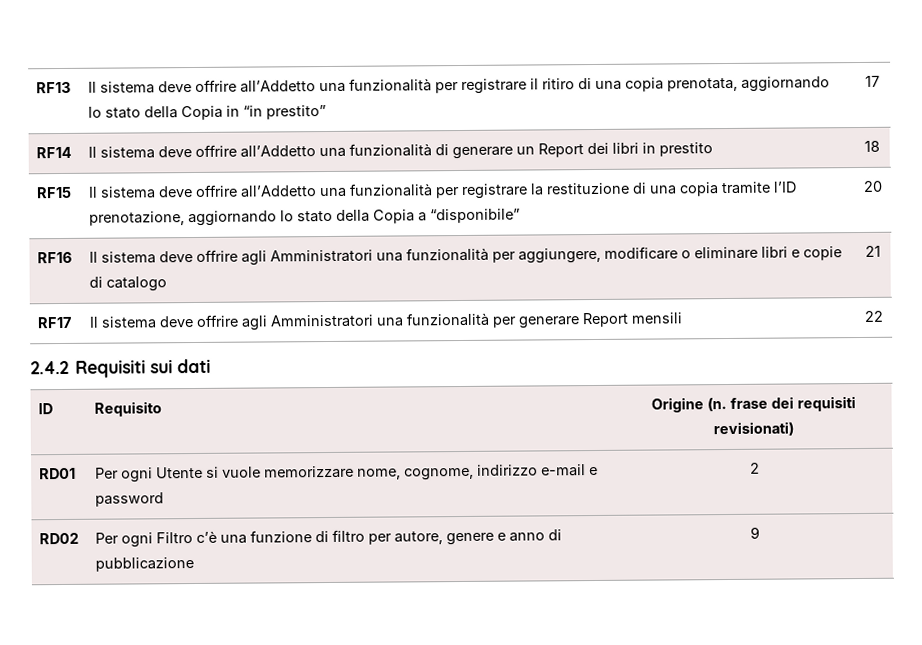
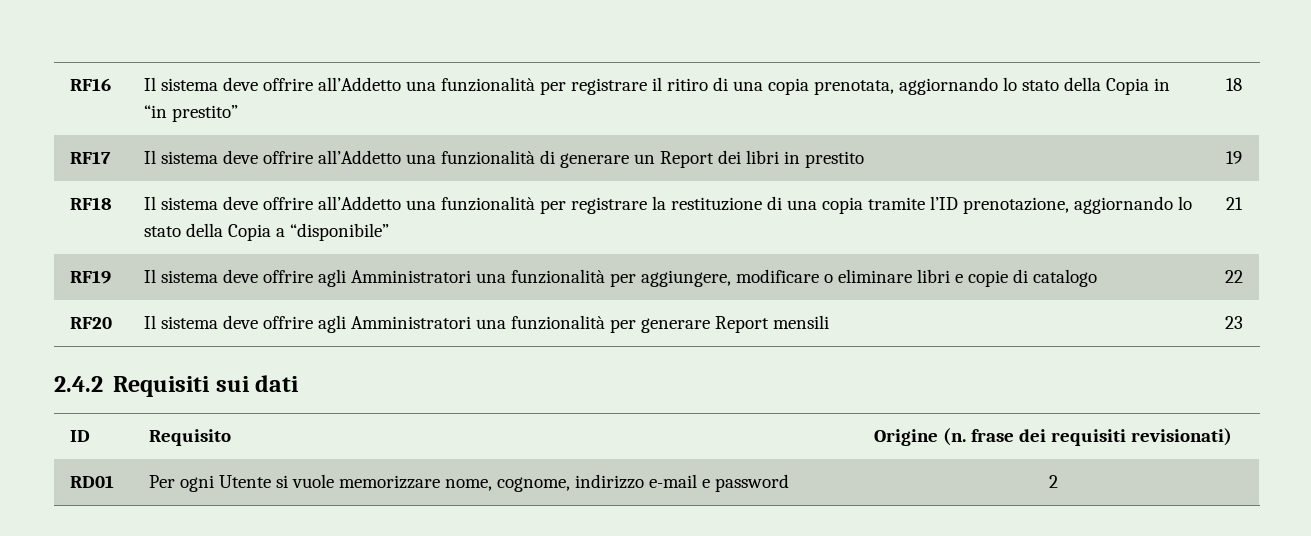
- RF13 | Il sistema deve offrire all’Addetto una funzionalità per registrare il ritiro di una copia prenotata, aggiornando lo stato della Copia in “in prestito” | 17
- RF14 | Il sistema deve offrire all’Addetto una funzionalità di generare un Report dei libri in prestito | 18
- RF15 | Il sistema deve offrire all’Addetto una funzionalità per registrare la restituzione di una copia tramite l’ID prenotazione, aggiornando lo stato della Copia a “disponibile” | 20
- RF16 | Il sistema deve offrire agli Amministratori una funzionalità per aggiungere, modificare o eliminare libri e copie di catalogo | 21
- RF17 | Il sistema deve offrire agli Amministratori una funzionalità per generare Report mensili | 22
+ RF16 | Il sistema deve offrire all’Addetto una funzionalità per registrare il ritiro di una copia prenotata, aggiornando lo stato della Copia in “in prestito” | 18
+ RF17 | Il sistema deve offrire all’Addetto una funzionalità di generare un Report dei libri in prestito | 19
+ RF18 | Il sistema deve offrire all’Addetto una funzionalità per registrare la restituzione di una copia tramite l’ID prenotazione, aggiornando lo stato della Copia a “disponibile” | 21
+ RF19 | Il sistema deve offrire agli Amministratori una funzionalità per aggiungere, modificare o eliminare libri e copie di catalogo | 22
+ RF20 | Il sistema deve offrire agli Amministratori una funzionalità per generare Report mensili | 23
- RD02 | Per ogni Filtro c’è una funzione di filtro per autore, genere e anno di pubblicazione | 9

